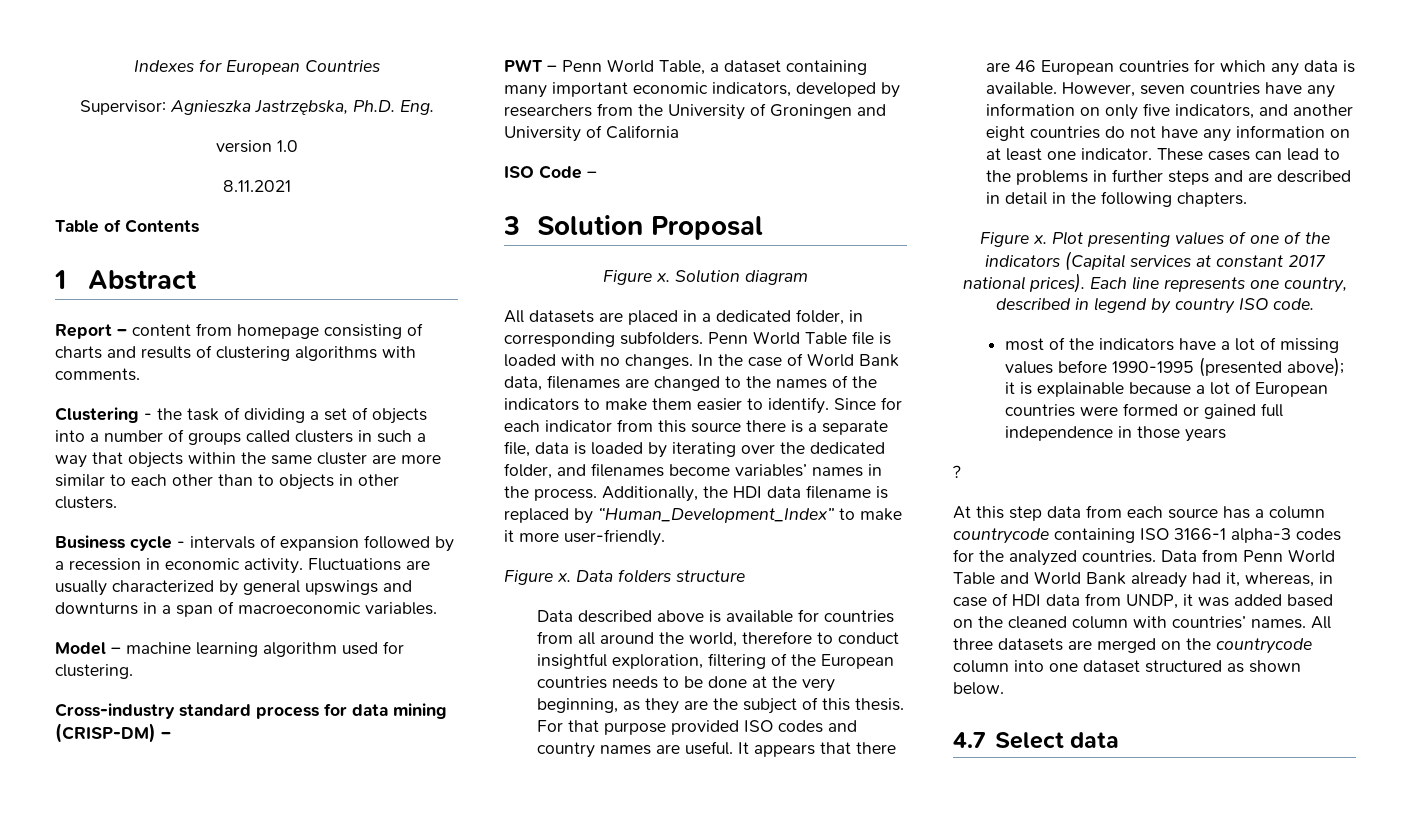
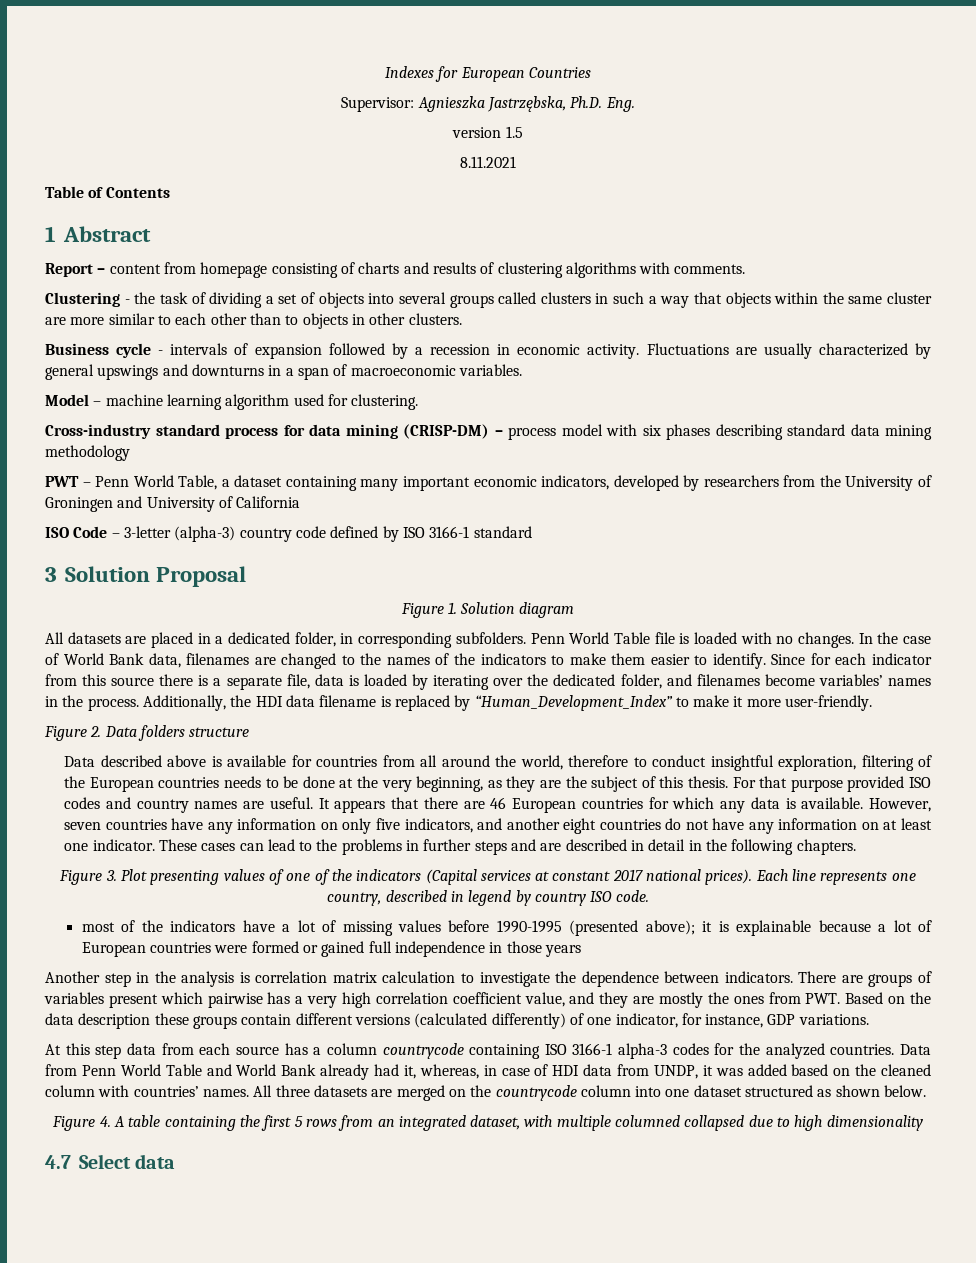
- version 1.0
+ version 1.5
- Clustering - the task of dividing a set of objects into a number of groups called clusters in such a way that objects within the same cluster are more similar to each other than to objects in other clusters.
+ Clustering - the task of dividing a set of objects into several groups called clusters in such a way that objects within the same cluster are more similar to each other than to objects in other clusters.
- Cross-industry standard process for data mining (CRISP-DM) –
+ Cross-industry standard process for data mining (CRISP-DM) – process model with six phases describing standard data mining methodology
- ISO Code –
+ ISO Code – 3-letter (alpha-3) country code defined by ISO 3166-1 standard
- Figure x. Solution diagram
+ Figure 1. Solution diagram
- Figure x. Data folders structure
+ Figure 2. Data folders structure
- Figure x. Plot presenting values of one of the indicators (Capital services at constant 2017 national prices).
+ Figure 3. Plot presenting values of one of the indicators (Capital services at constant 2017 national prices).
- ?
+ Another step in the analysis is correlation matrix calculation to investigate the dependence between indicators. There are groups of variables present which pairwise has a very high correlation coefficient value, and they are mostly the ones from PWT. Based on the data description these groups contain different versions (calculated differently) of one indicator, for instance, GDP variations.
+ Figure 4. A table containing the first 5 rows from an integrated dataset, with multiple columned collapsed due to high dimensionality

